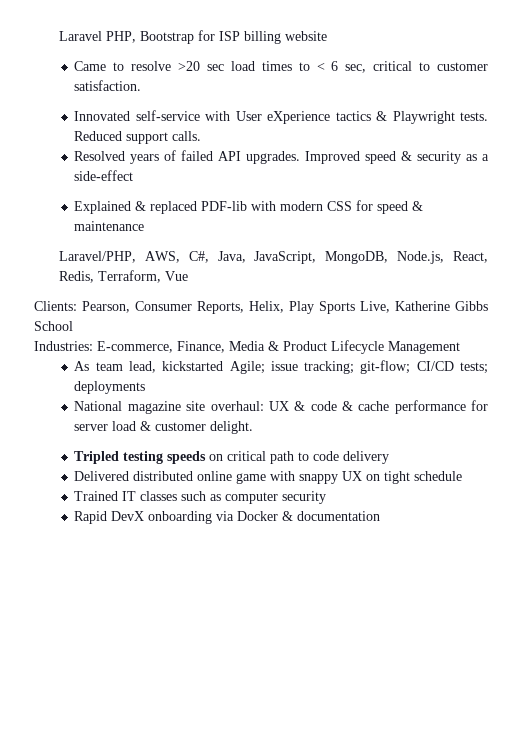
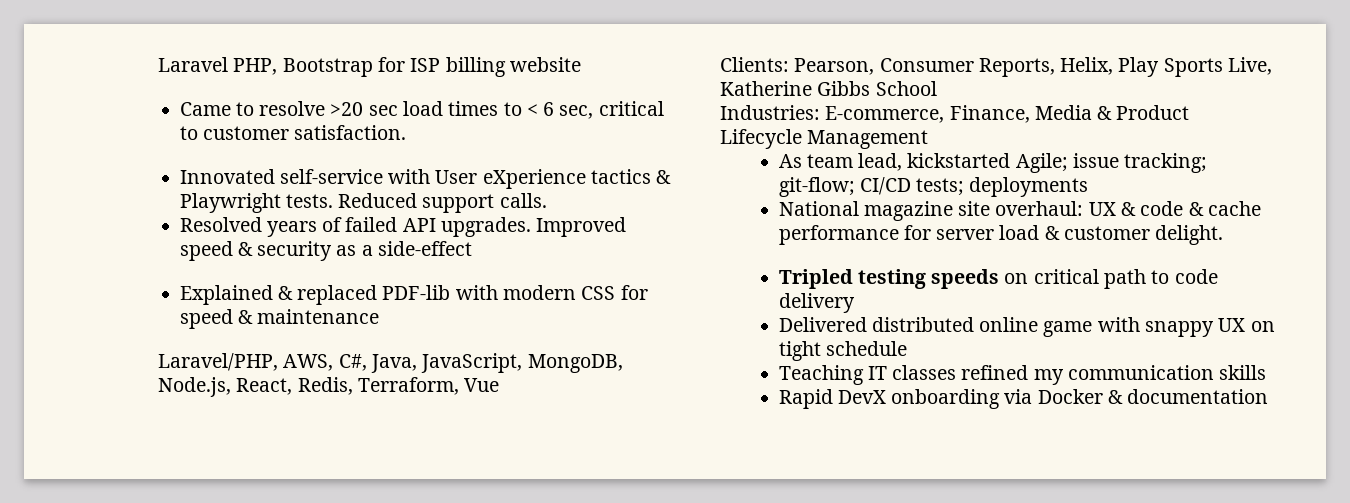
- Trained IT classes such as computer security
+ Teaching IT classes refined my communication skills

